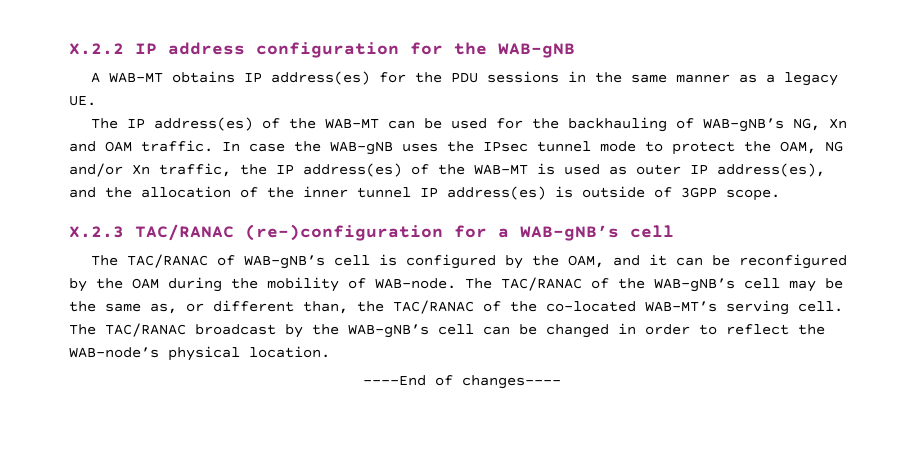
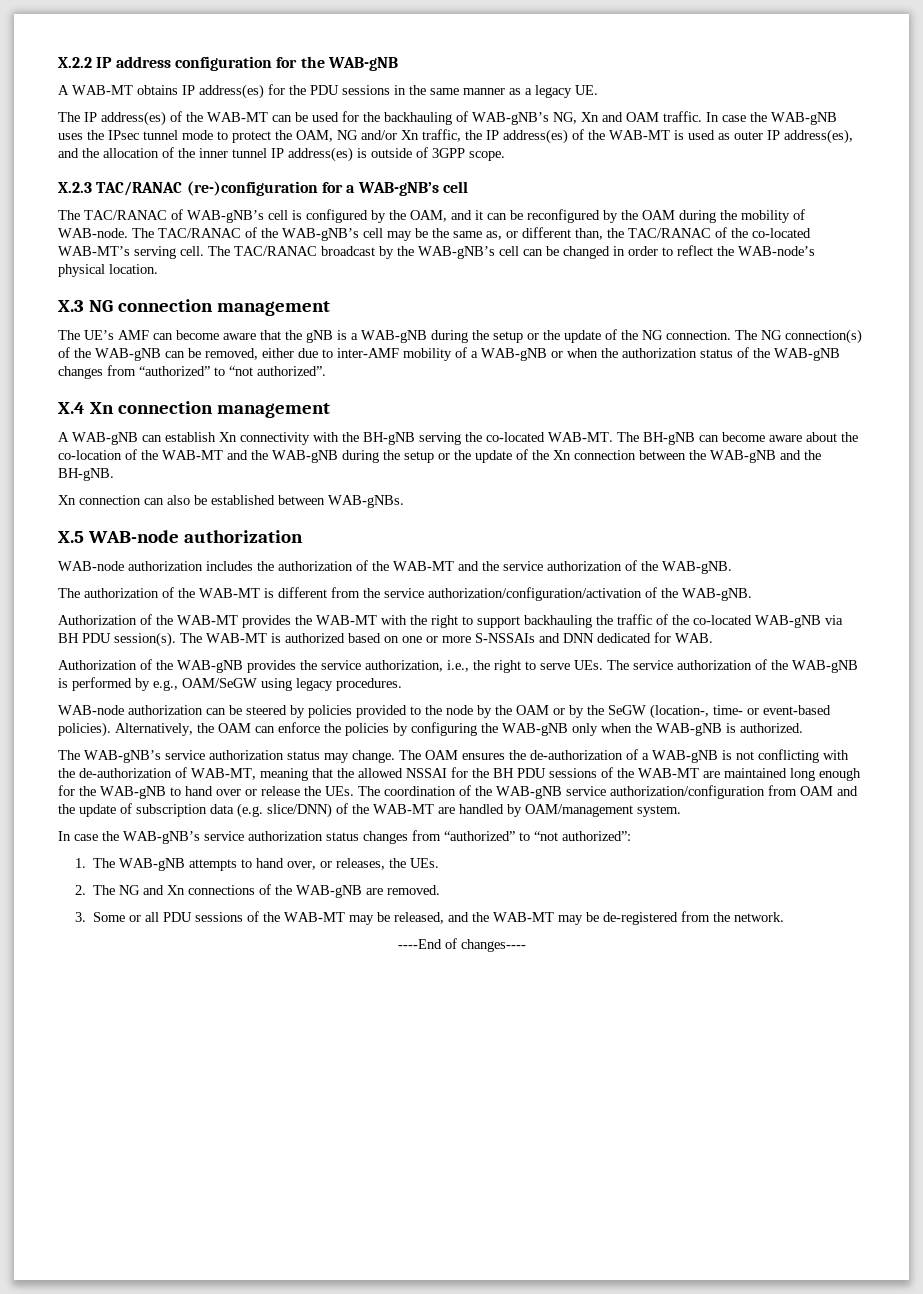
+ X.3 NG connection management
+ The UE’s AMF can become aware that the gNB is a WAB-gNB during the setup or the update of the NG connection. The NG connection(s) of the WAB-gNB can be removed, either due to inter-AMF mobility of a WAB-gNB or when the authorization status of the WAB-gNB changes from “authorized” to “not authorized”.
+ X.4 Xn connection management
+ A WAB-gNB can establish Xn connectivity with the BH-gNB serving the co-located WAB-MT. The BH-gNB can become aware about the co-location of the WAB-MT and the WAB-gNB during the setup or the update of the Xn connection between the WAB-gNB and the BH-gNB.
+ Xn connection can also be established between WAB-gNBs.
+ X.5 WAB-node authorization
+ WAB-node authorization includes the authorization of the WAB-MT and the service authorization of the WAB-gNB.
+ The authorization of the WAB-MT is different from the service authorization/configuration/activation of the WAB-gNB.
+ Authorization of the WAB-MT provides the WAB-MT with the right to support backhauling the traffic of the co-located WAB-gNB via BH PDU session(s). The WAB-MT is authorized based on one or more S-NSSAIs and DNN dedicated for WAB.
+ Authorization of the WAB-gNB provides the service authorization, i.e., the right to serve UEs. The service authorization of the WAB-gNB is performed by e.g., OAM/SeGW using legacy procedures.
+ WAB-node authorization can be steered by policies provided to the node by the OAM or by the SeGW (location-, time- or event-based policies). Alternatively, the OAM can enforce the policies by configuring the WAB-gNB only when the WAB-gNB is authorized.
+ The WAB-gNB’s service authorization status may change. The OAM ensures the de-authorization of a WAB-gNB is not conflicting with the de-authorization of WAB-MT, meaning that the allowed NSSAI for the BH PDU sessions of the WAB-MT are maintained long enough for the WAB-gNB to hand over or release the UEs. The coordination of the WAB-gNB service authorization/configuration from OAM and the update of subscription data (e.g. slice/DNN) of the WAB-MT are handled by OAM/management system.
+ In case the WAB-gNB’s service authorization status changes from “authorized” to “not authorized”:
+ 1. The WAB-gNB attempts to hand over, or releases, the UEs.
+ 2. The NG and Xn connections of the WAB-gNB are removed.
+ 3. Some or all PDU sessions of the WAB-MT may be released, and the WAB-MT may be de-registered from the network.

